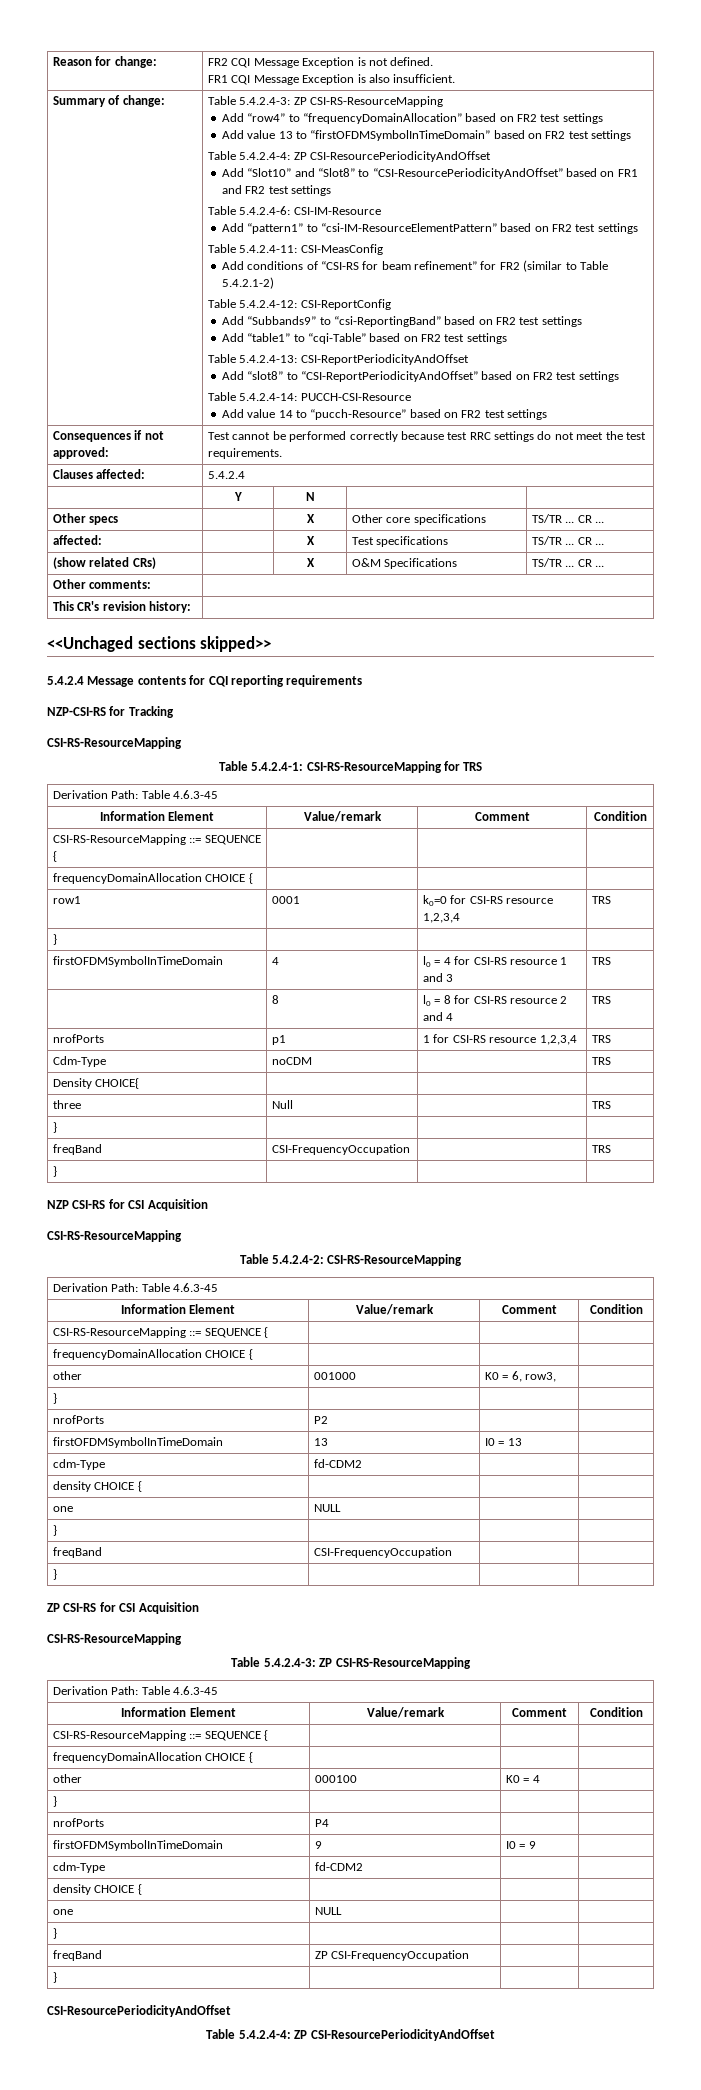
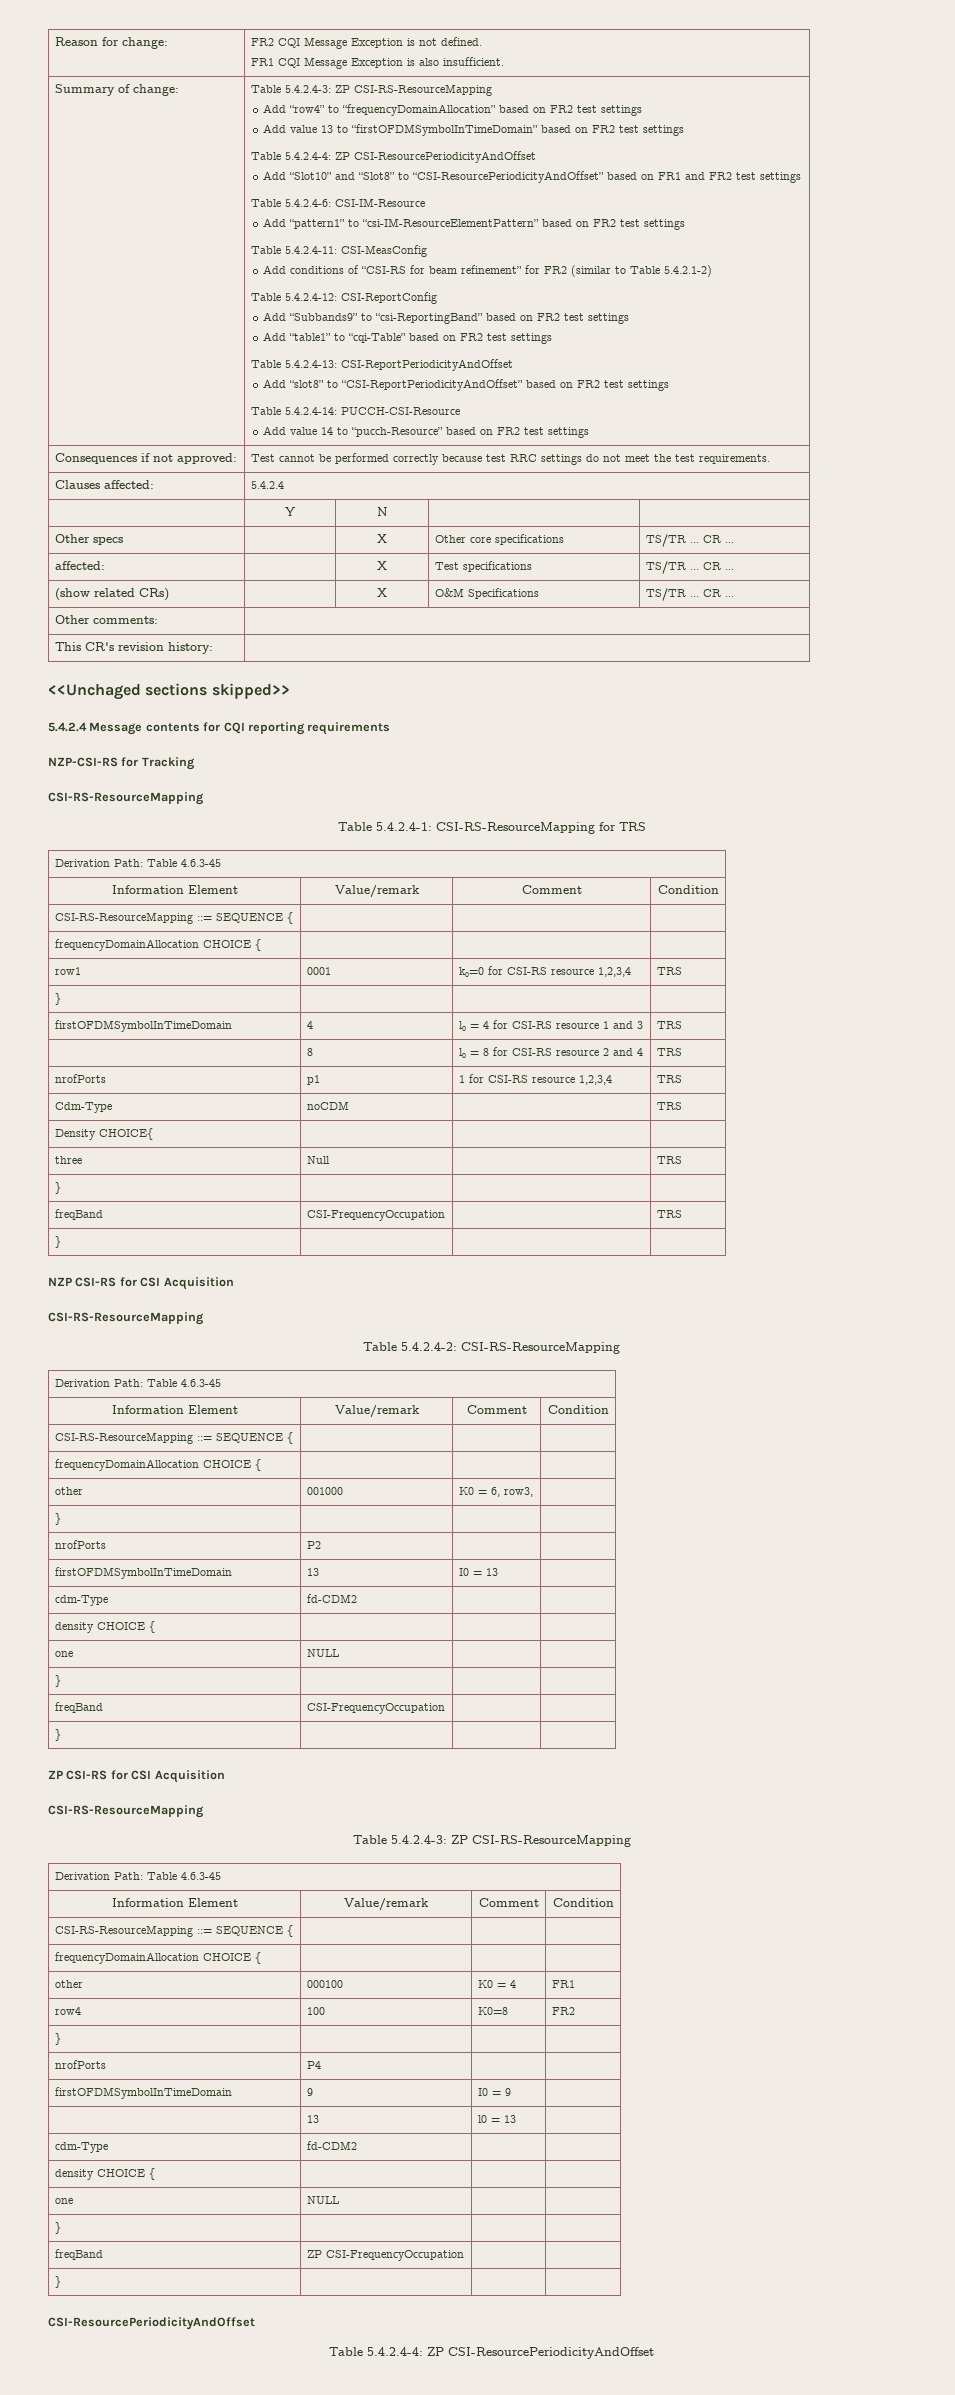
- other | 000100 | K0 = 4 |
+ other | 000100 | K0 = 4 | FR1
+ row4 | 100 | K0=8 | FR2
  firstOFDMSymbolInTimeDomain | 9 | I0 = 9 |
+ | 13 | l0 = 13 |

